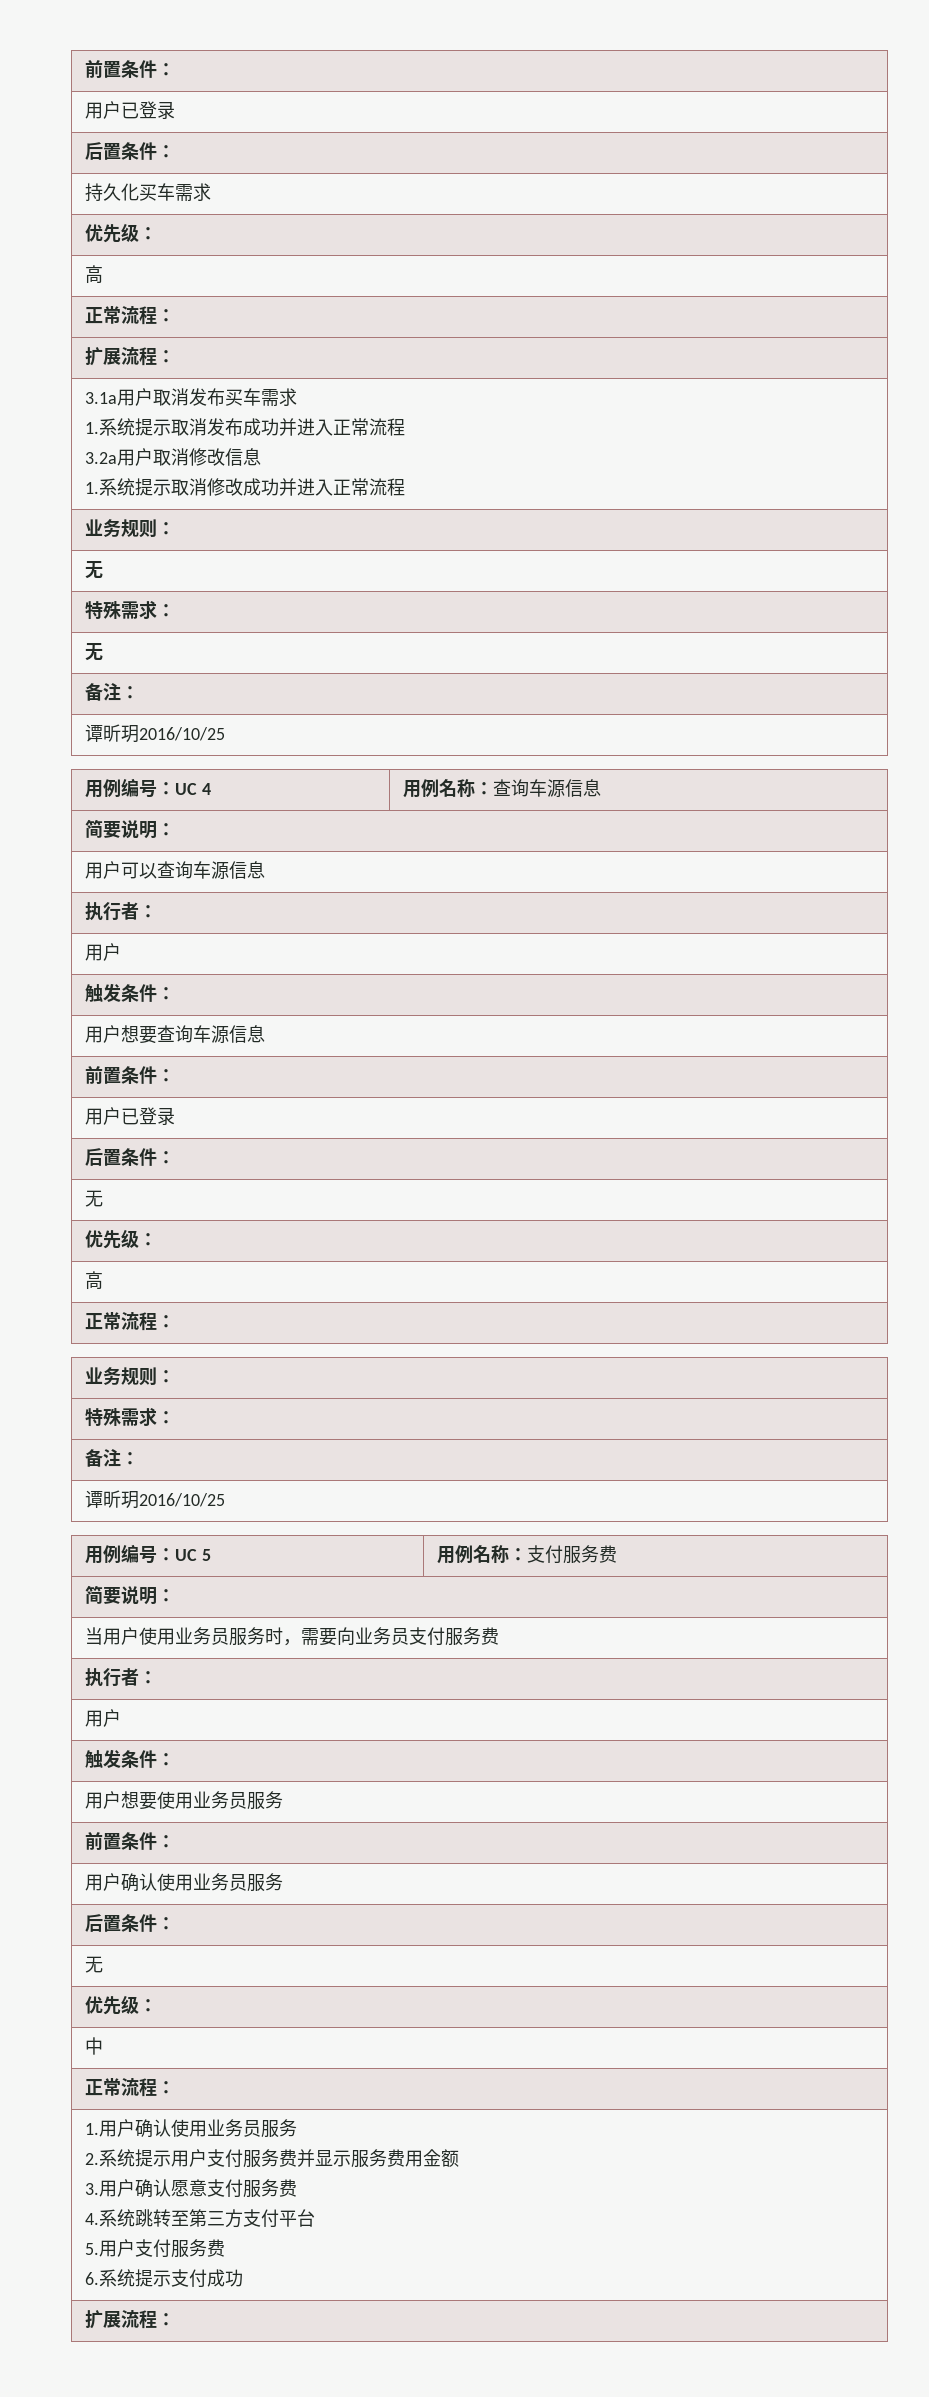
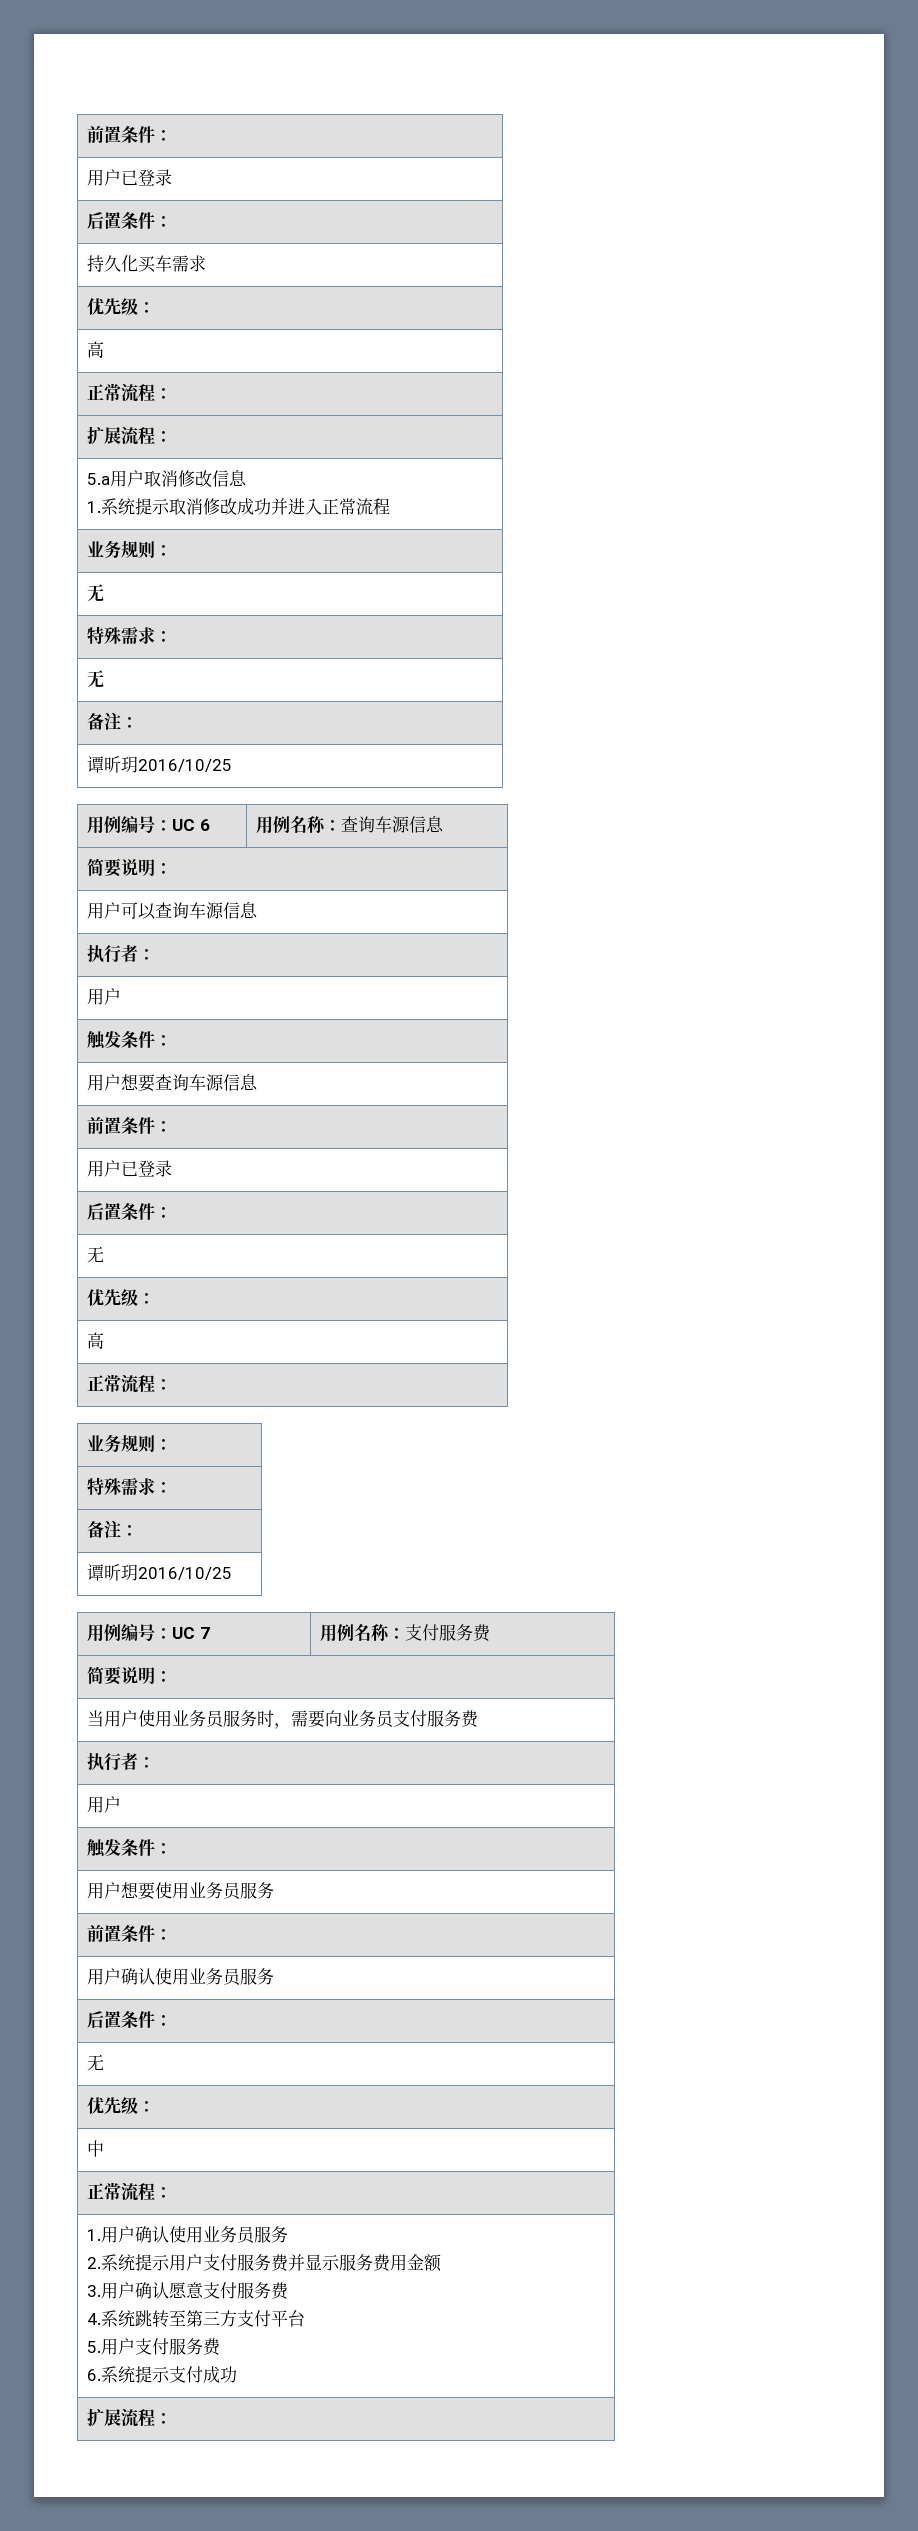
- 3.1a用户取消发布买车需求
- 1.系统提示取消发布成功并进入正常流程
- 3.2a用户取消修改信息
+ 5.a用户取消修改信息
- 用例编号：UC 4 | 用例名称：查询车源信息
+ 用例编号：UC 6 | 用例名称：查询车源信息
- 用例编号：UC 5 | 用例名称：支付服务费
+ 用例编号：UC 7 | 用例名称：支付服务费

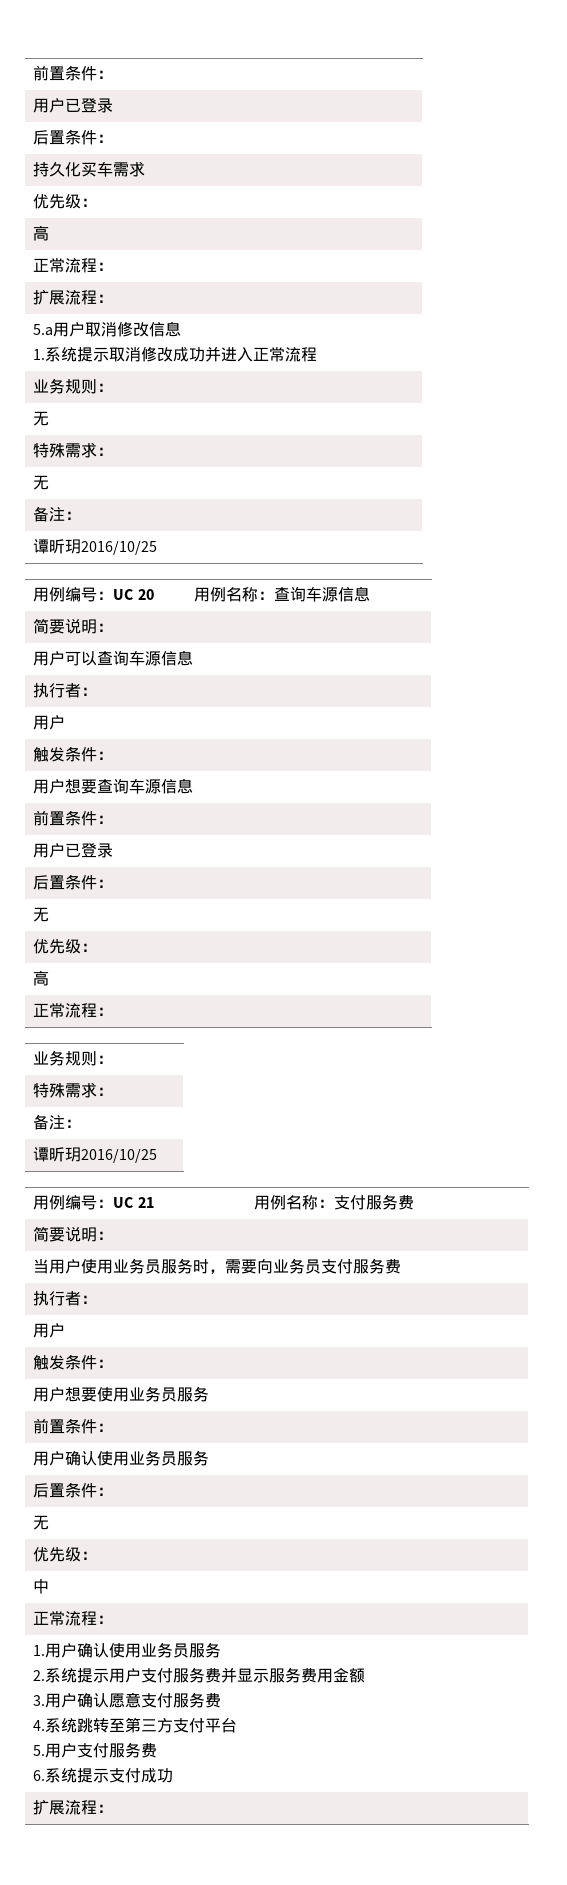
- 用例编号：UC 6 | 用例名称：查询车源信息
+ 用例编号：UC 20 | 用例名称：查询车源信息
- 用例编号：UC 7 | 用例名称：支付服务费
+ 用例编号：UC 21 | 用例名称：支付服务费

